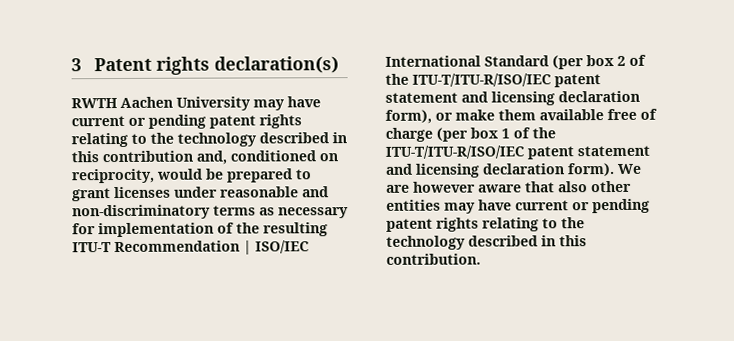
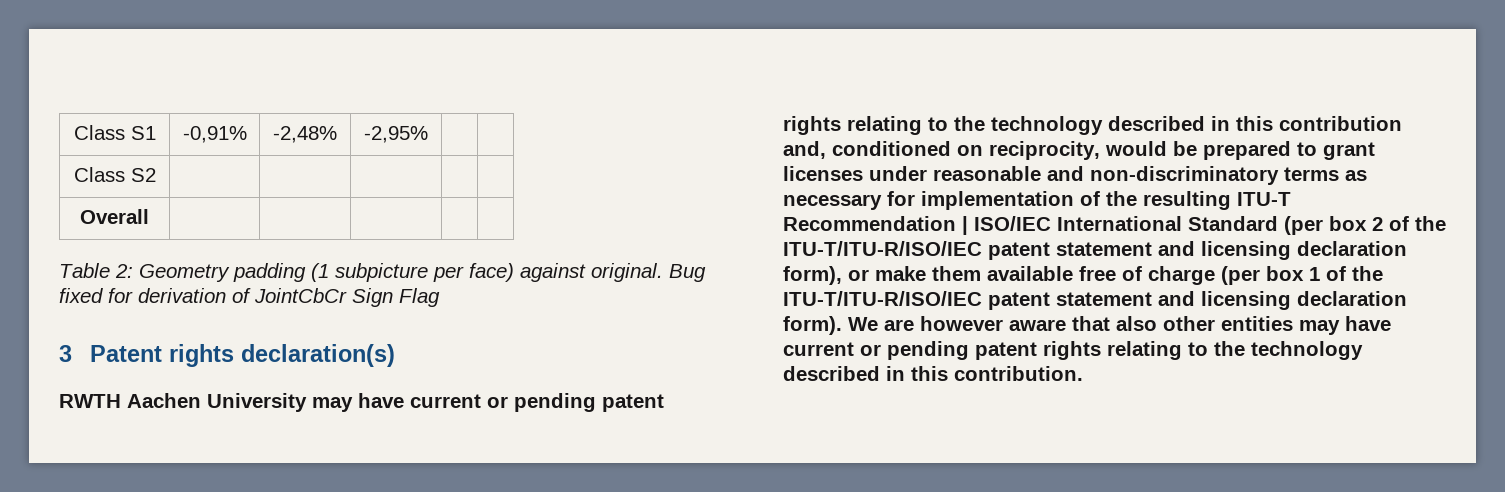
+ Class S1 | -0,91% | -2,48% | -2,95% | |
+ Class S2 | | | | |
+ Overall | | | | |
+ Table 2: Geometry padding (1 subpicture per face) against original. Bug fixed for derivation of JointCbCr Sign Flag

